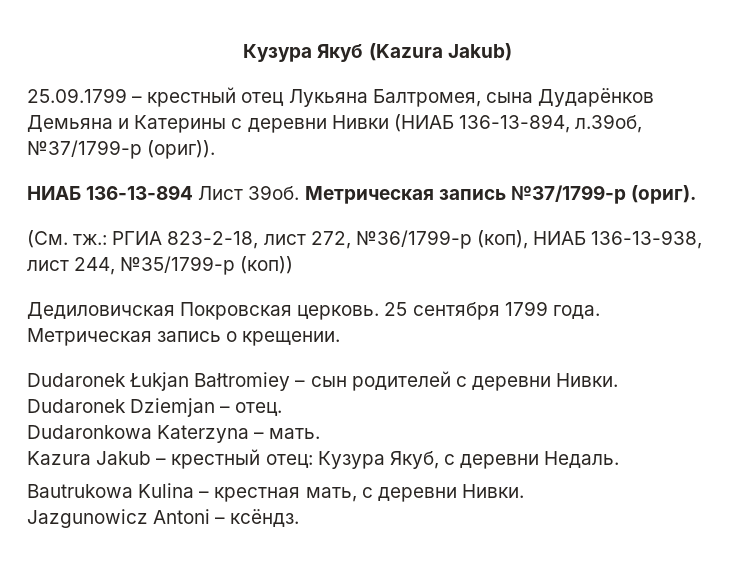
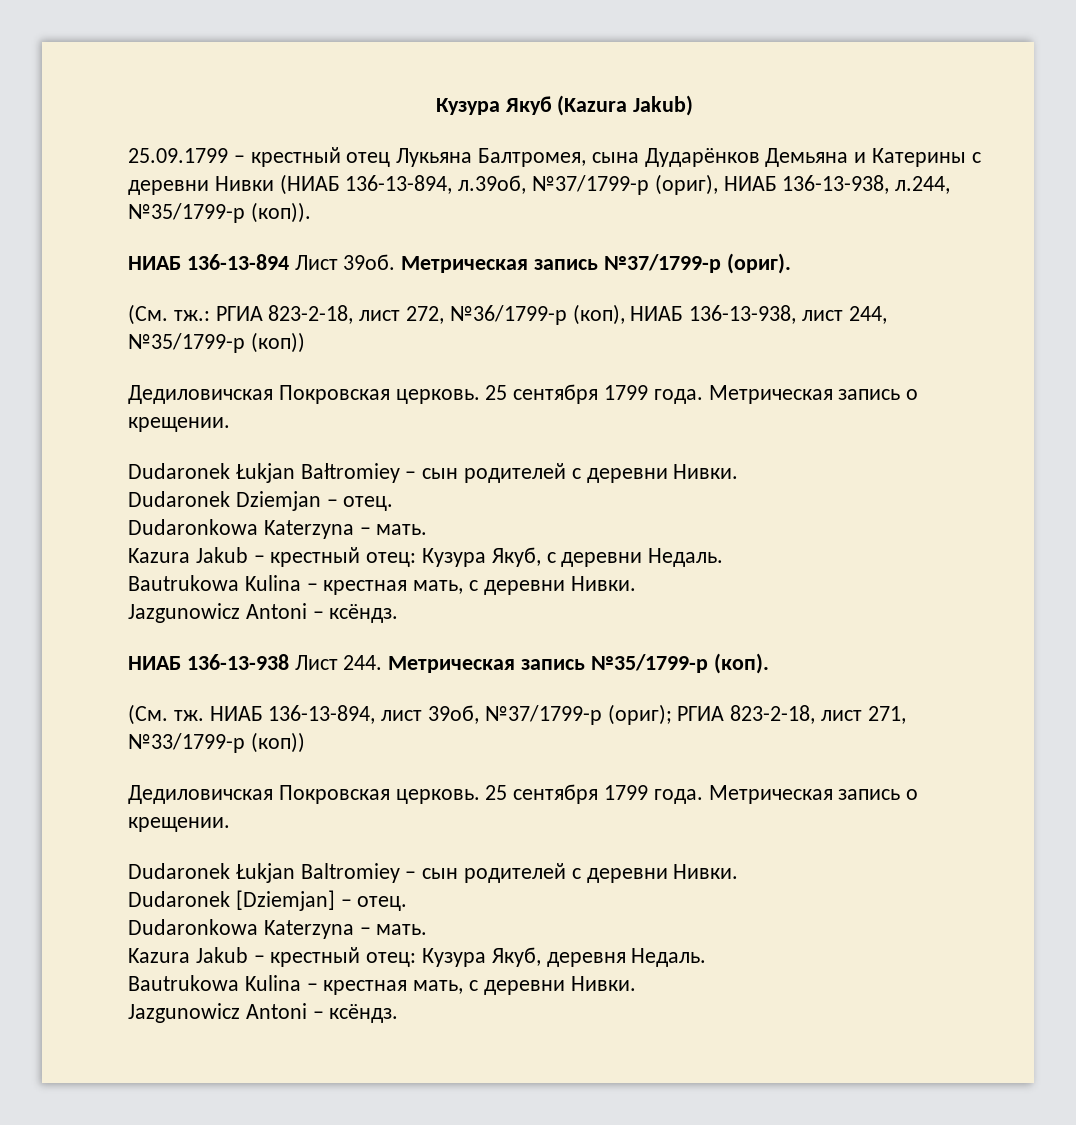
- 25.09.1799 – крестный отец Лукьяна Балтромея, сына Дударёнков Демьяна и Катерины с деревни Нивки (НИАБ 136-13-894, л.39об, №37/1799-р (ориг)).
+ 25.09.1799 – крестный отец Лукьяна Балтромея, сына Дударёнков Демьяна и Катерины с деревни Нивки (НИАБ 136-13-894, л.39об, №37/1799-р (ориг), НИАБ 136-13-938, л.244, №35/1799-р (коп)).
+ НИАБ 136-13-938 Лист 244. Метрическая запись №35/1799-р (коп).
+ (См. тж. НИАБ 136-13-894, лист 39об, №37/1799-р (ориг); РГИА 823-2-18, лист 271, №33/1799-р (коп))
+ Дедиловичская Покровская церковь. 25 сентября 1799 года. Метрическая запись о крещении.
+ Dudaronek Łukjan Baltromiey – сын родителей с деревни Нивки.
+ Dudaronek [Dziemjan] – отец.
+ Dudaronkowa Katerzyna – мать.
+ Kazura Jakub – крестный отец: Кузура Якуб, деревня Недаль.
+ Bautrukowa Kulina – крестная мать, с деревни Нивки.
+ Jazgunowicz Antoni – ксёндз.

